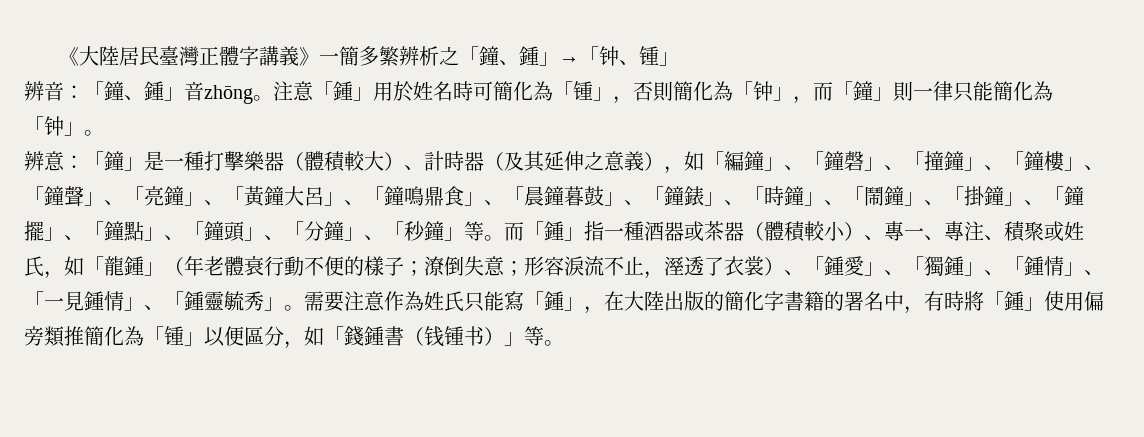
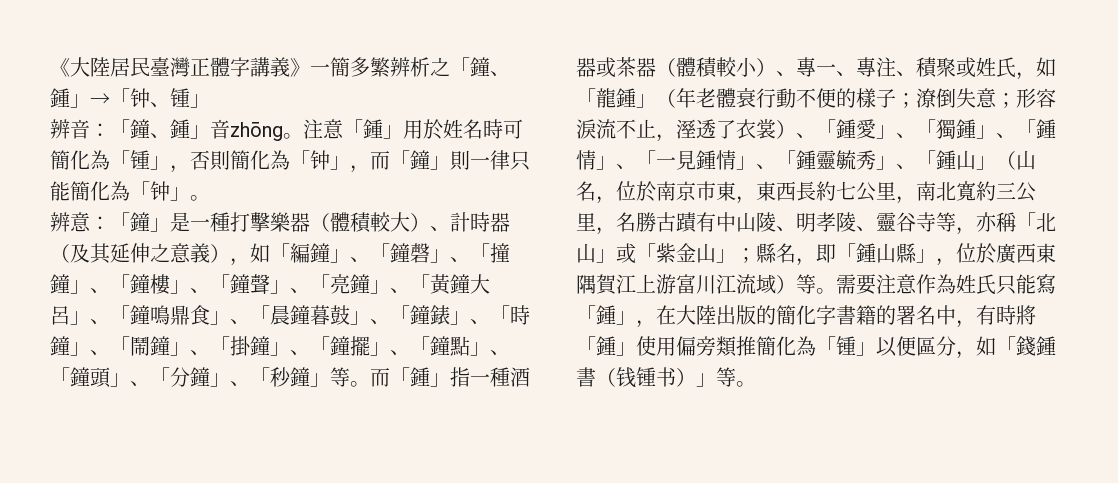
- 而「鍾」指一種酒器或茶器（體積較小）、專一、專注、積聚或姓氏，如「龍鍾」（年老體衰行動不便的樣子；潦倒失意；形容淚流不止，溼透了衣裳）、「鍾愛」、「獨鍾」、「鍾情」、「一見鍾情」、「鍾靈毓秀」。
+ 而「鍾」指一種酒器或茶器（體積較小）、專一、專注、積聚或姓氏，如「龍鍾」（年老體衰行動不便的樣子；潦倒失意；形容淚流不止，溼透了衣裳）、「鍾愛」、「獨鍾」、「鍾情」、「一見鍾情」、「鍾靈毓秀」、「鍾山」（山名，位於南京市東，東西長約七公里，南北寬約三公里，名勝古蹟有中山陵、明孝陵、靈谷寺等，亦稱「北山」或「紫金山」；縣名，即「鍾山縣」，位於廣西東隅賀江上游富川江流域）等。

